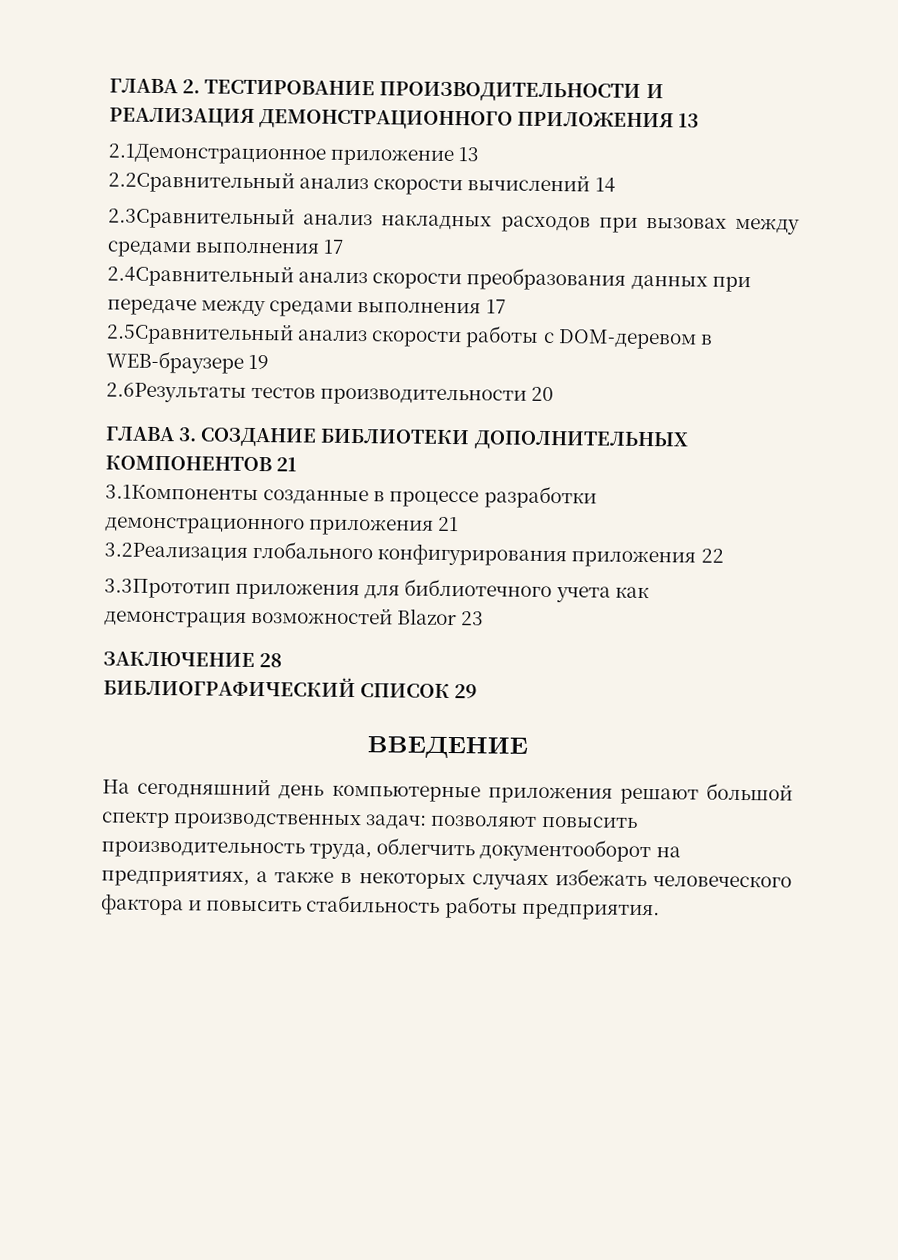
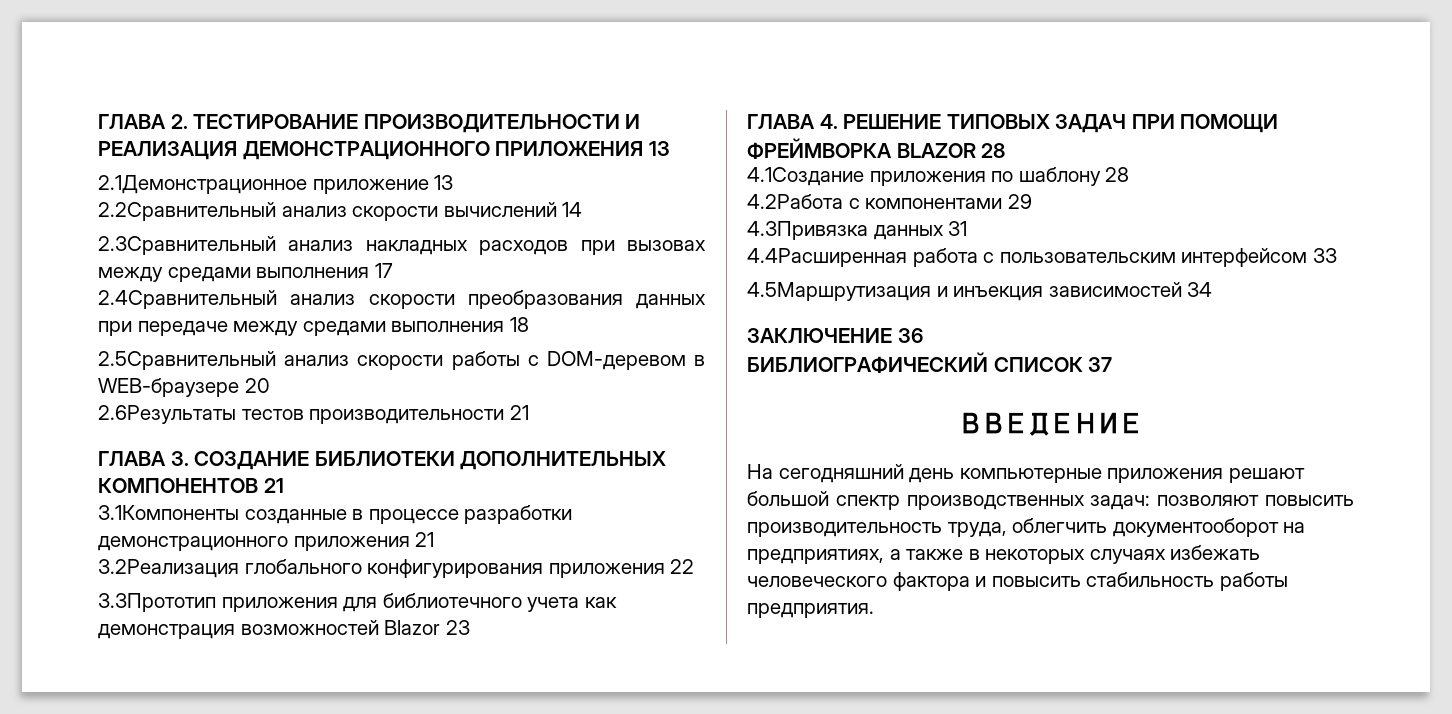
- 2.4Сравнительный анализ скорости преобразования данных при передаче между средами выполнения 17
+ 2.4Сравнительный анализ скорости преобразования данных при передаче между средами выполнения 18
- 2.5Сравнительный анализ скорости работы с DOM-деревом в WEB-браузере 19
+ 2.5Сравнительный анализ скорости работы с DOM-деревом в WEB-браузере 20
- 2.6Результаты тестов производительности 20
+ 2.6Результаты тестов производительности 21
+ ГЛАВА 4. РЕШЕНИЕ ТИПОВЫХ ЗАДАЧ ПРИ ПОМОЩИ ФРЕЙМВОРКА BLAZOR 28
+ 4.1Создание приложения по шаблону 28
+ 4.2Работа с компонентами 29
+ 4.3Привязка данных 31
+ 4.4Расширенная работа с пользовательским интерфейсом 33
+ 4.5Маршрутизация и инъекция зависимостей 34
- ЗАКЛЮЧЕНИЕ 28
+ ЗАКЛЮЧЕНИЕ 36
- БИБЛИОГРАФИЧЕСКИЙ СПИСОК 29
+ БИБЛИОГРАФИЧЕСКИЙ СПИСОК 37

